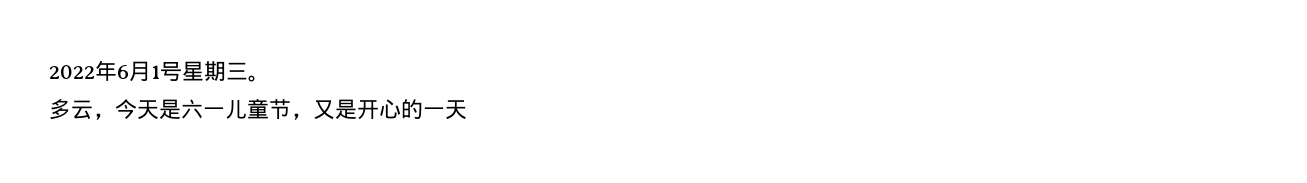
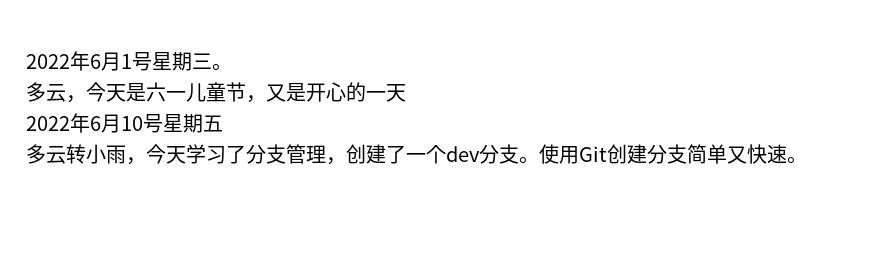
+ 2022年6月10号星期五
+ 多云转小雨，今天学习了分支管理，创建了一个dev分支。使用Git创建分支简单又快速。

